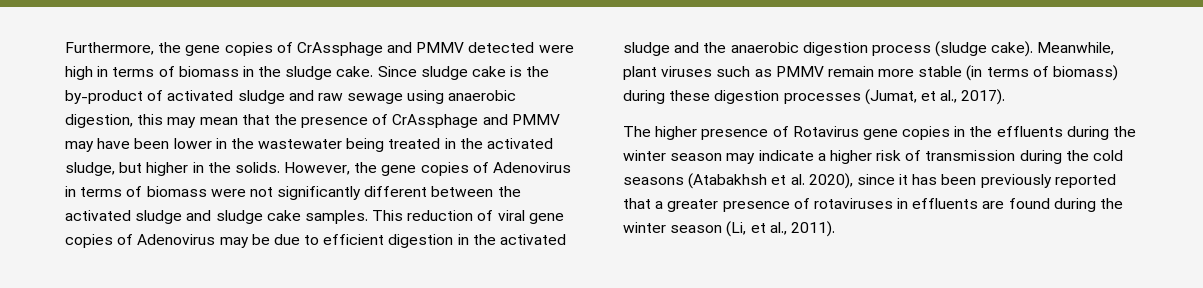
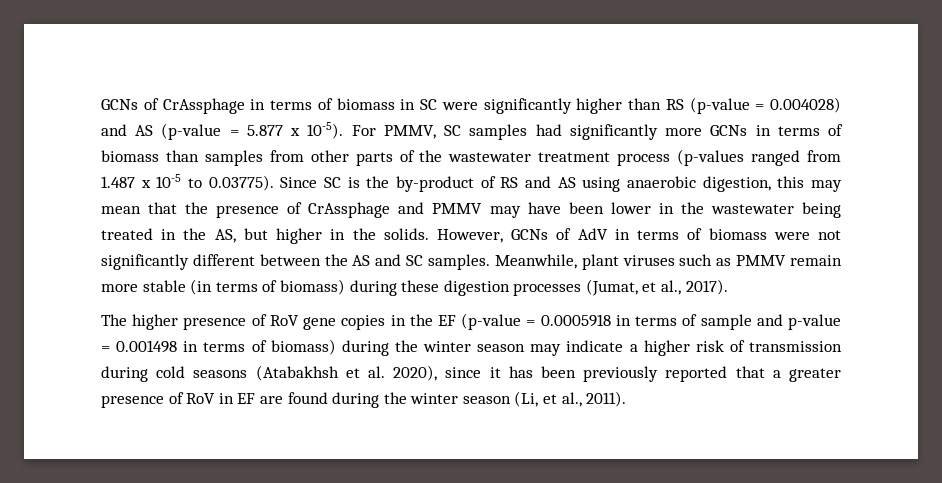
- Furthermore, the gene copies of CrAssphage and PMMV detected were high in terms of biomass in the sludge cake. Since sludge cake is the by-product of activated sludge and raw sewage using anaerobic digestion, this may mean that the presence of CrAssphage and PMMV may have been lower in the wastewater being treated in the activated sludge, but higher in the solids.
+ GCNs of CrAssphage in terms of biomass in SC were significantly higher than RS (p-value = 0.004028) and AS (p-value = 5.877 x 10-5). For PMMV, SC samples had significantly more GCNs in terms of biomass than samples from other parts of the wastewater treatment process (p-values ranged from 1.487 x 10-5 to 0.03775). Since SC is the by-product of RS and AS using anaerobic digestion, this may mean that the presence of CrAssphage and PMMV may have been lower in the wastewater being treated in the AS, but higher in the solids.
- However, the gene copies of Adenovirus in terms of biomass were not significantly different between the activated sludge and sludge cake samples. This reduction of viral gene copies of Adenovirus may be due to efficient digestion in the activated sludge and the anaerobic digestion process (sludge cake).
+ However, GCNs of AdV in terms of biomass were not significantly different between the AS and SC samples.
- The higher presence of Rotavirus gene copies in the effluents during the winter season may indicate a higher risk of transmission during the cold seasons (Atabakhsh et al. 2020), since it has been previously reported that a greater presence of rotaviruses in effluents are found during the winter season (Li, et al., 2011).
+ The higher presence of RoV gene copies in the EF (p-value = 0.0005918 in terms of sample and p-value = 0.001498 in terms of biomass) during the winter season may indicate a higher risk of transmission during cold seasons (Atabakhsh et al. 2020), since it has been previously reported that a greater presence of RoV in EF are found during the winter season (Li, et al., 2011).

